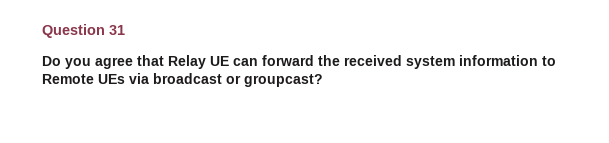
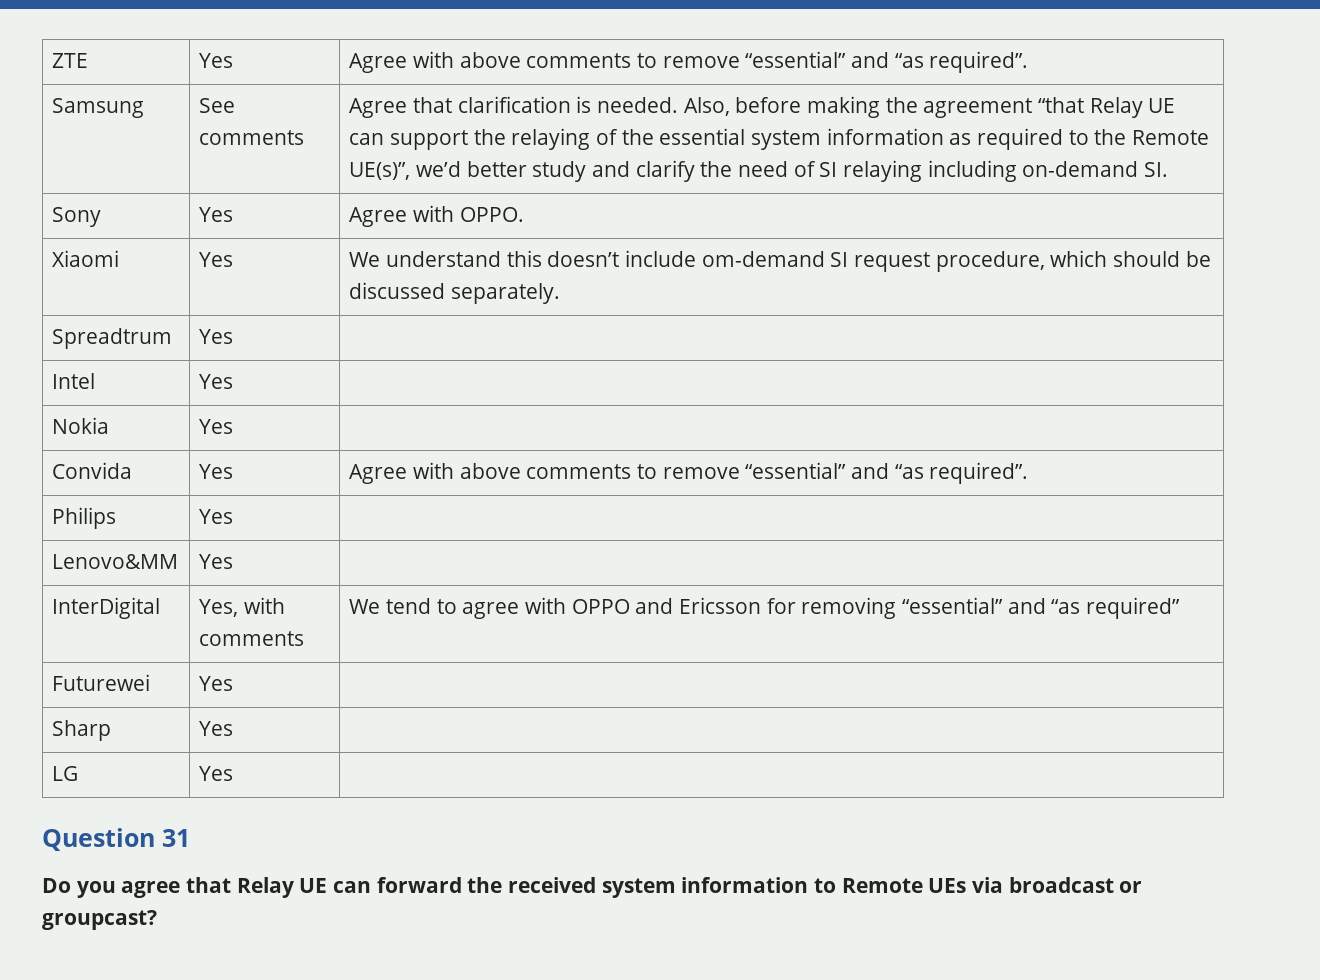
+ ZTE | Yes | Agree with above comments to remove “essential” and “as required”.
+ Samsung | See comments | Agree that clarification is needed. Also, before making the agreement “that Relay UE can support the relaying of the essential system information as required to the Remote UE(s)”, we’d better study and clarify the need of SI relaying including on-demand SI.
+ Sony | Yes | Agree with OPPO.
+ Xiaomi | Yes | We understand this doesn’t include om-demand SI request procedure, which should be discussed separately.
+ Spreadtrum | Yes |
+ Intel | Yes |
+ Nokia | Yes |
+ Convida | Yes | Agree with above comments to remove “essential” and “as required”.
+ Philips | Yes |
+ Lenovo&MM | Yes |
+ InterDigital | Yes, with comments | We tend to agree with OPPO and Ericsson for removing “essential” and “as required”
+ Futurewei | Yes |
+ Sharp | Yes |
+ LG | Yes |

